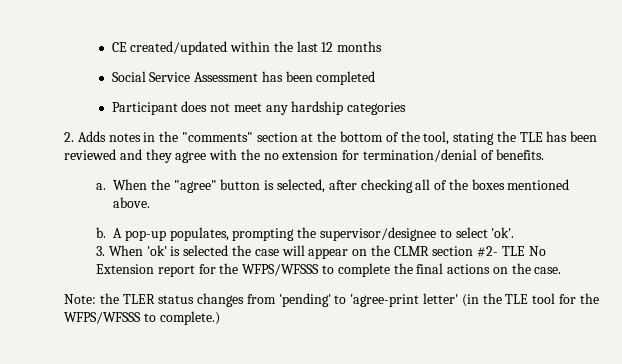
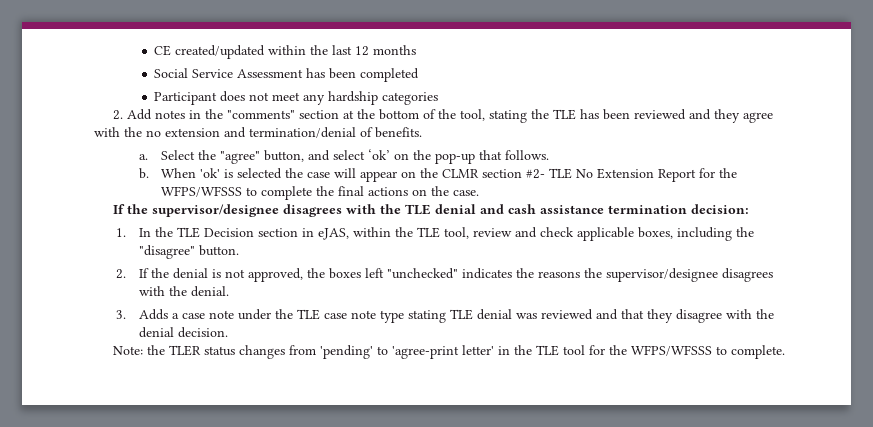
- 2. Adds notes in the "comments" section at the bottom of the tool, stating the TLE has been reviewed and they agree with the no extension for termination/denial of benefits.
+ 2. Add notes in the "comments" section at the bottom of the tool, stating the TLE has been reviewed and they agree with the no extension and termination/denial of benefits.
- When the "agree" button is selected, after checking all of the boxes mentioned above.
- b. A pop-up populates, prompting the supervisor/designee to select 'ok'.
- 3. When 'ok' is selected the case will appear on the CLMR section #2- TLE No Extension report for the WFPS/WFSSS to complete the final actions on the case.
+ Select the "agree" button, and select ‘ok’ on the pop-up that follows.
+ b. When 'ok' is selected the case will appear on the CLMR section #2- TLE No Extension Report for the WFPS/WFSSS to complete the final actions on the case.
+ If the supervisor/designee disagrees with the TLE denial and cash assistance termination decision:
+ 1. In the TLE Decision section in eJAS, within the TLE tool, review and check applicable boxes, including the "disagree" button.
+ 2. If the denial is not approved, the boxes left "unchecked" indicates the reasons the supervisor/designee disagrees with the denial.
+ 3. Adds a case note under the TLE case note type stating TLE denial was reviewed and that they disagree with the denial decision.
- Note: the TLER status changes from 'pending' to 'agree-print letter' (in the TLE tool for the WFPS/WFSSS to complete.)
+ Note: the TLER status changes from 'pending' to 'agree-print letter' in the TLE tool for the WFPS/WFSSS to complete.

